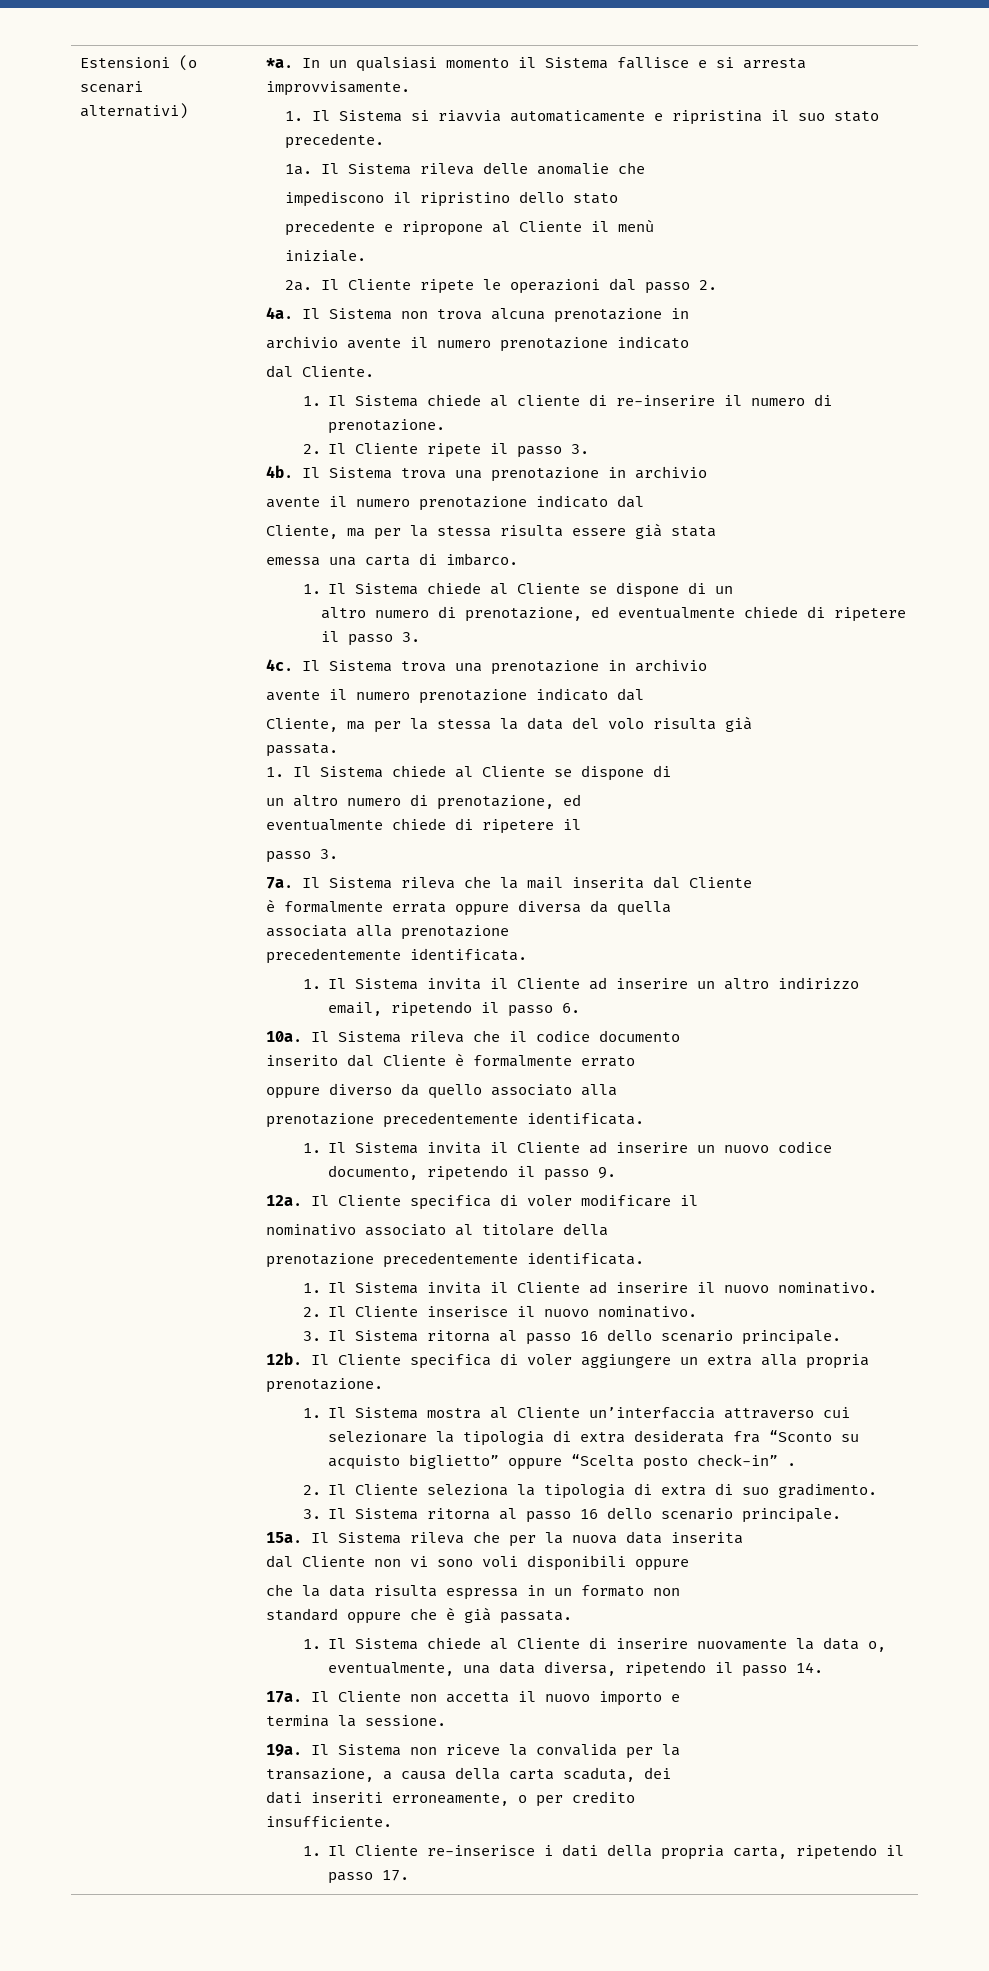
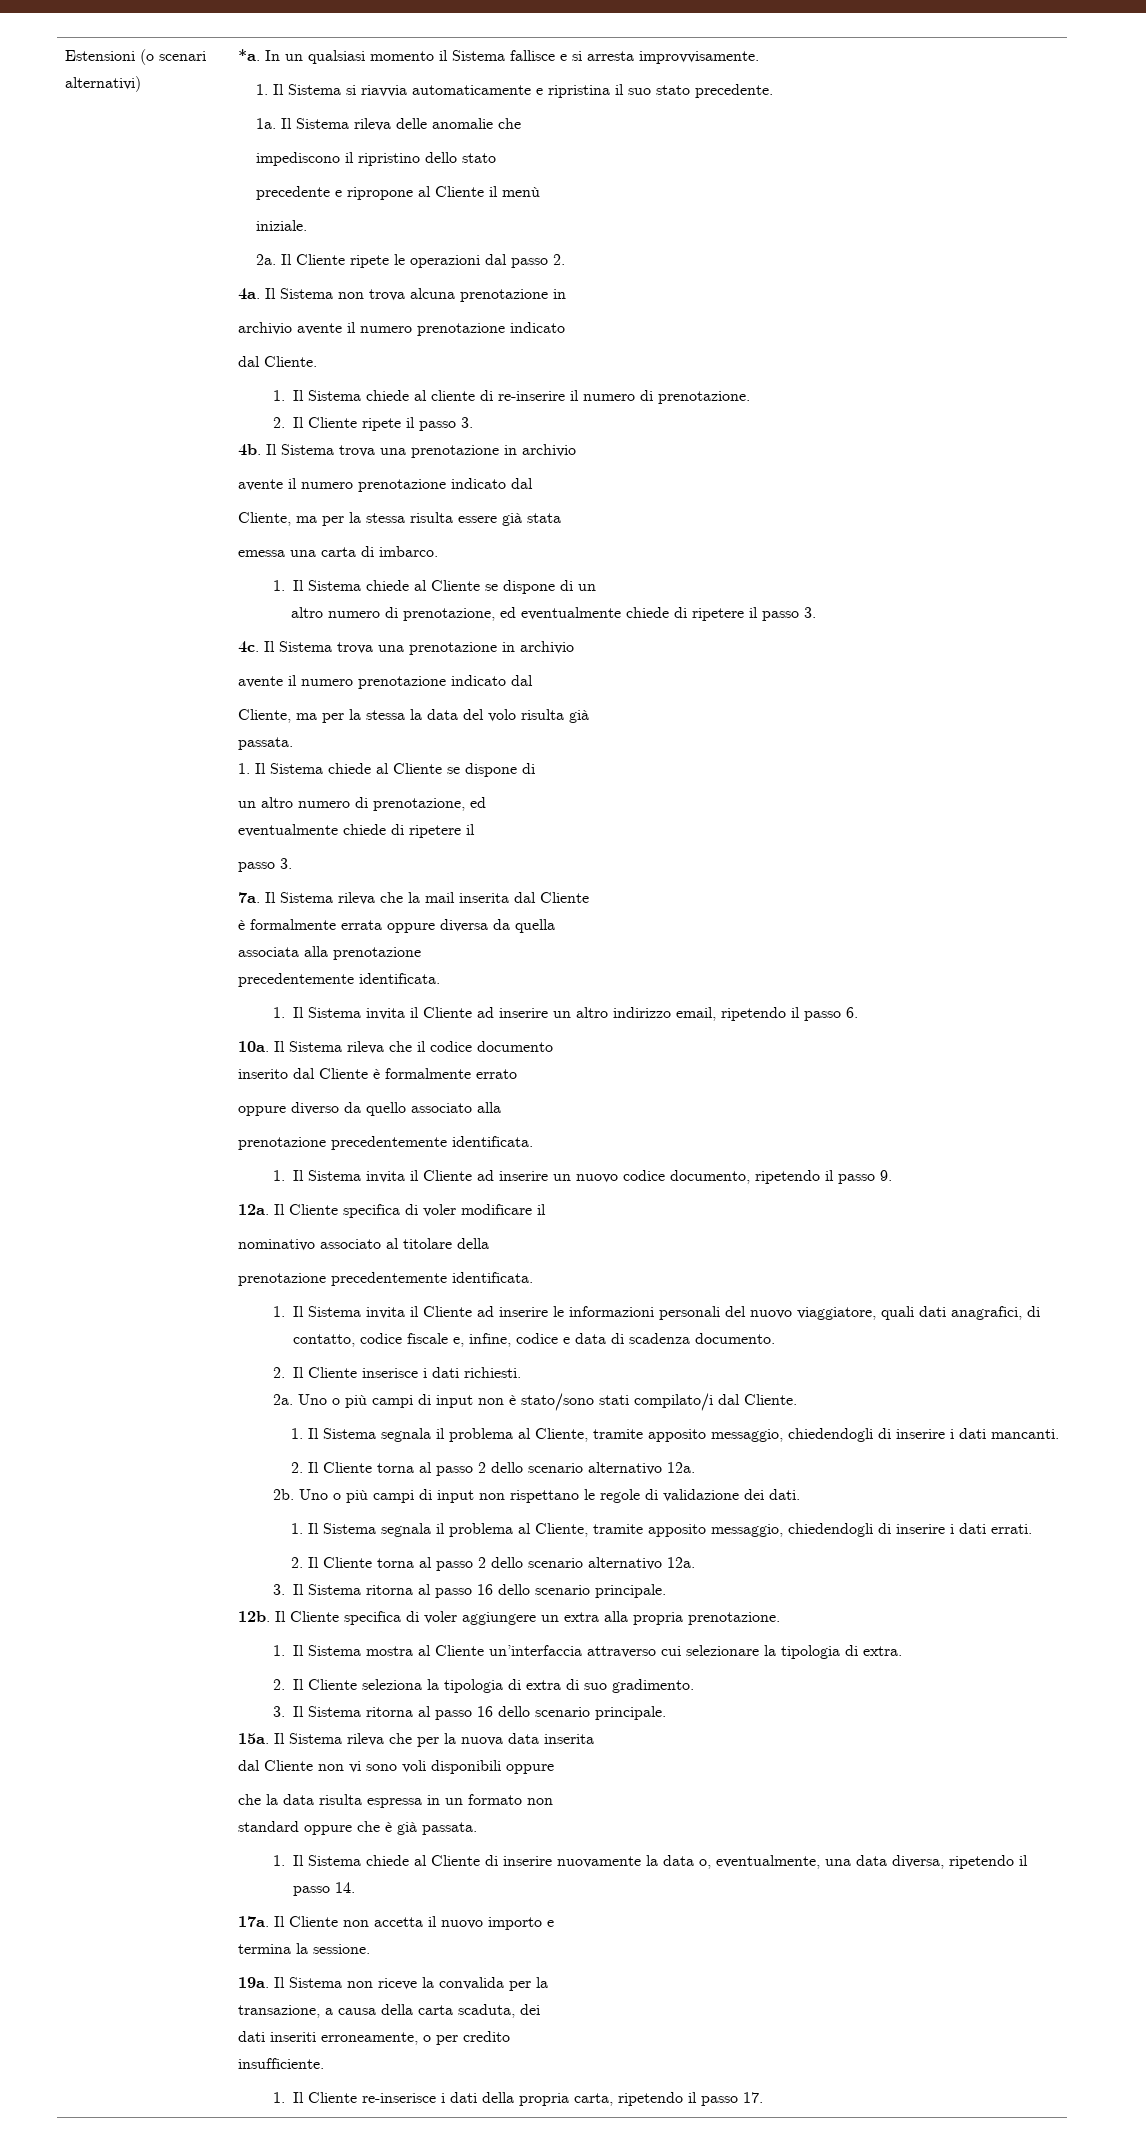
- 1. Il Sistema invita il Cliente ad inserire il nuovo nominativo.
- 2. Il Cliente inserisce il nuovo nominativo.
+ 1. Il Sistema invita il Cliente ad inserire le informazioni personali del nuovo viaggiatore, quali dati anagrafici, di contatto, codice fiscale e, infine, codice e data di scadenza documento.
+ 2. Il Cliente inserisce i dati richiesti.
+ 2a. Uno o più campi di input non è stato/sono stati compilato/i dal Cliente.
+ 1. Il Sistema segnala il problema al Cliente, tramite apposito messaggio, chiedendogli di inserire i dati mancanti.
+ 2. Il Cliente torna al passo 2 dello scenario alternativo 12a.
+ 2b. Uno o più campi di input non rispettano le regole di validazione dei dati.
+ 1. Il Sistema segnala il problema al Cliente, tramite apposito messaggio, chiedendogli di inserire i dati errati.
+ 2. Il Cliente torna al passo 2 dello scenario alternativo 12a.
- 1. Il Sistema mostra al Cliente un’interfaccia attraverso cui selezionare la tipologia di extra desiderata fra “Sconto su acquisto biglietto” oppure “Scelta posto check-in” .
+ 1. Il Sistema mostra al Cliente un’interfaccia attraverso cui selezionare la tipologia di extra.

